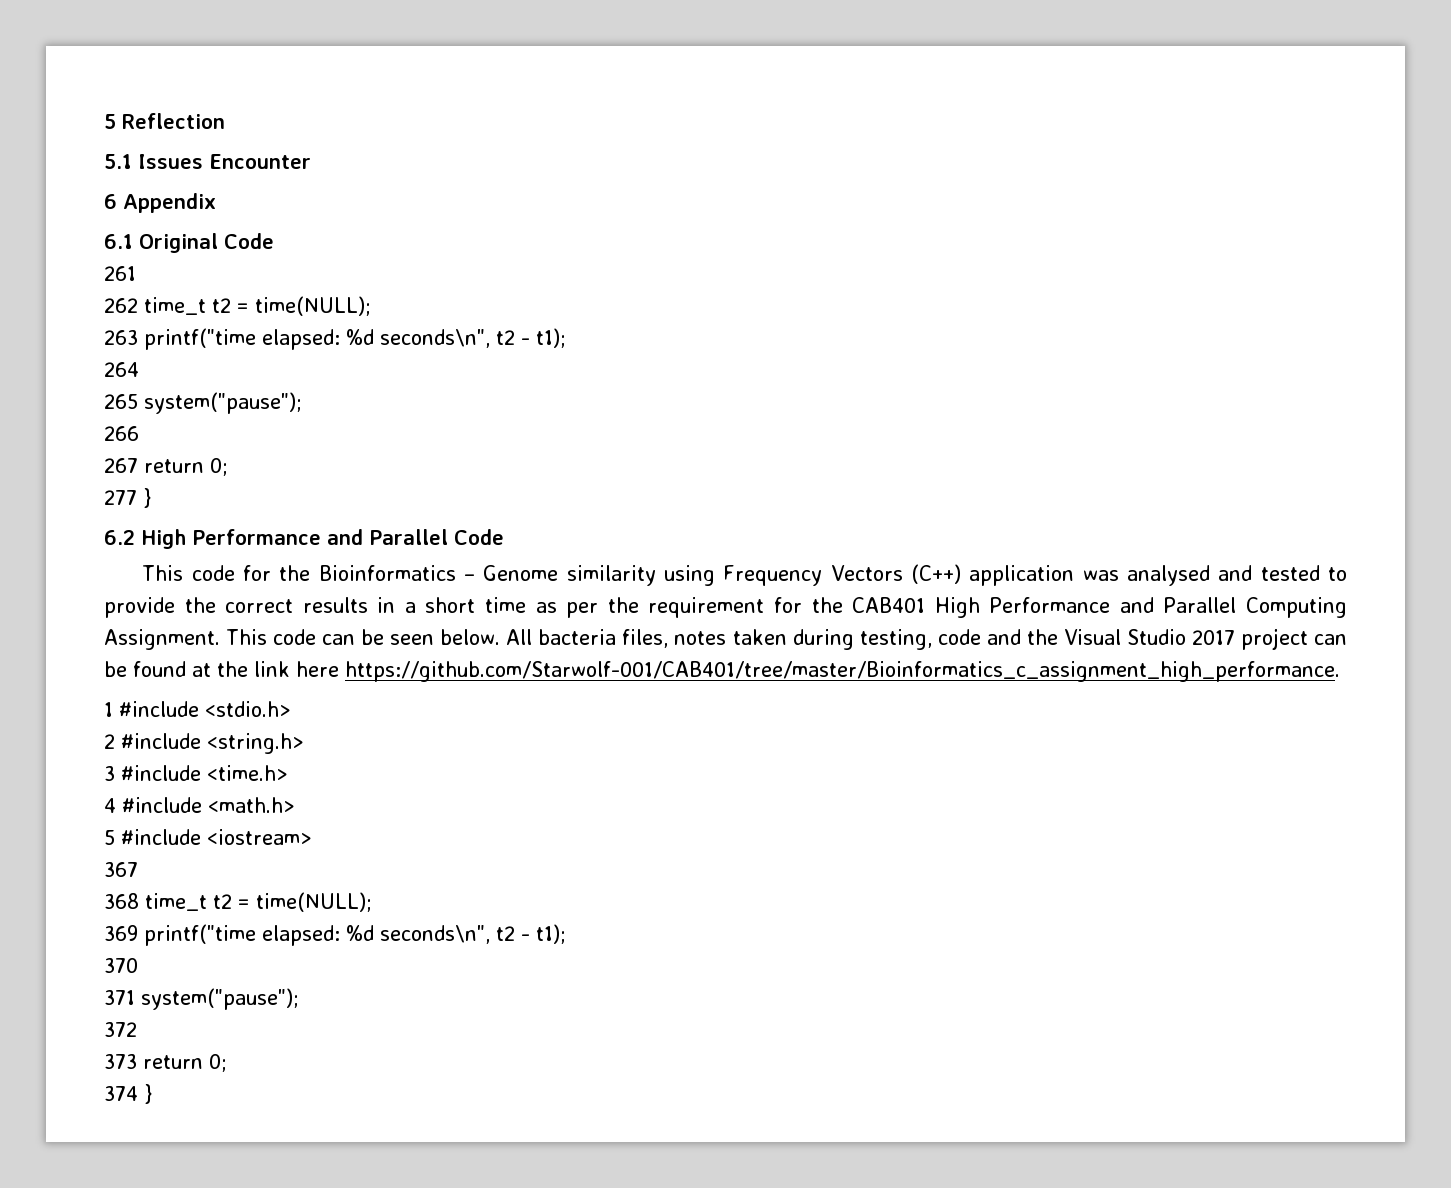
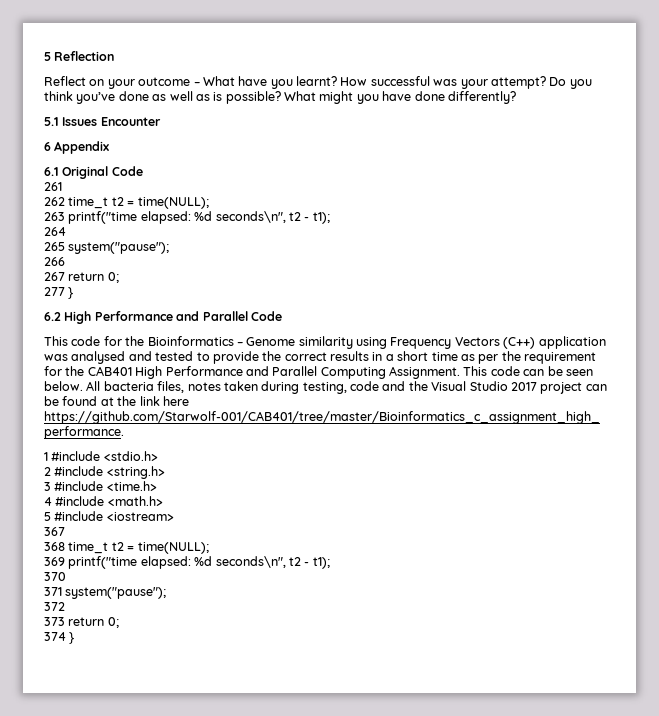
+ Reflect on your outcome – What have you learnt? How successful was your attempt? Do you think you’ve done as well as is possible? What might you have done differently?

